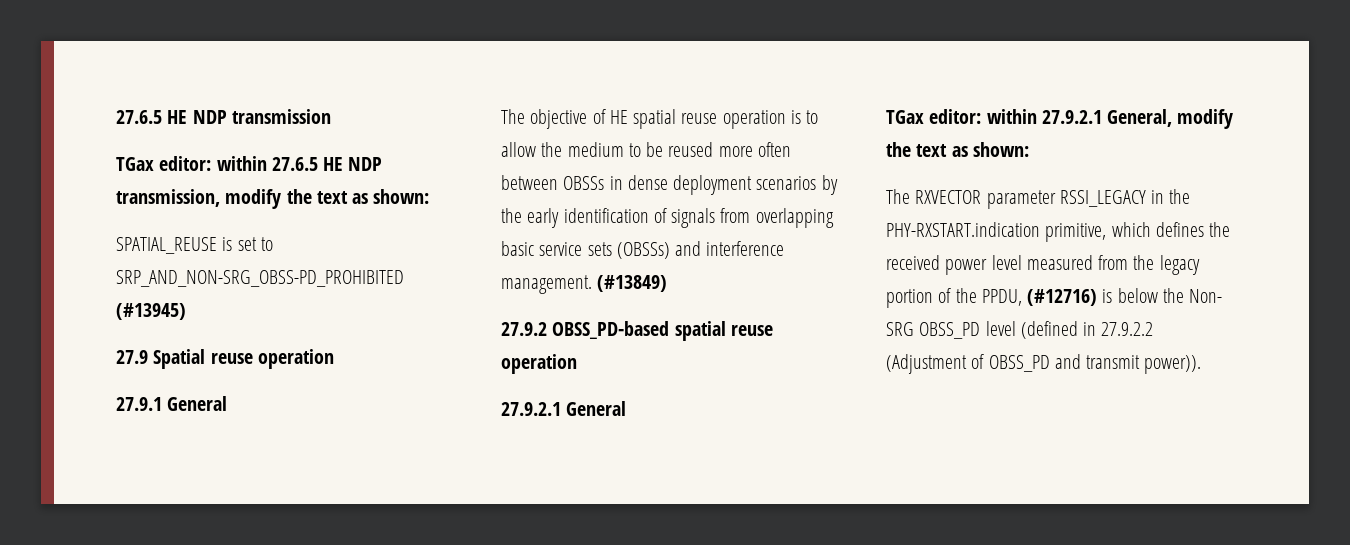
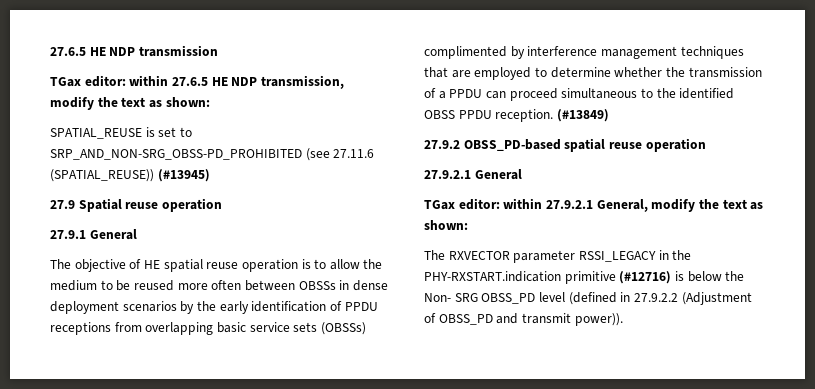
- SPATIAL_REUSE is set to SRP_AND_NON-SRG_OBSS-PD_PROHIBITED (#13945)
+ SPATIAL_REUSE is set to SRP_AND_NON-SRG_OBSS-PD_PROHIBITED (see 27.11.6 (SPATIAL_REUSE)) (#13945)
- The objective of HE spatial reuse operation is to allow the medium to be reused more often between OBSSs in dense deployment scenarios by the early identification of signals from overlapping basic service sets (OBSSs) and interference management.
+ The objective of HE spatial reuse operation is to allow the medium to be reused more often between OBSSs in dense deployment scenarios by the early identification of PPDU receptions from overlapping basic service sets (OBSSs) complimented by interference management techniques that are employed to determine whether the transmission of a PPDU can proceed simultaneous to the identified OBSS PPDU reception.
- The RXVECTOR parameter RSSI_LEGACY in the PHY-RXSTART.indication primitive, which defines the received power level measured from the legacy portion of the PPDU, (#12716) is below the Non- SRG OBSS_PD level (defined in 27.9.2.2 (Adjustment of OBSS_PD and transmit power)).
+ The RXVECTOR parameter RSSI_LEGACY in the PHY-RXSTART.indication primitive (#12716) is below the Non- SRG OBSS_PD level (defined in 27.9.2.2 (Adjustment of OBSS_PD and transmit power)).

